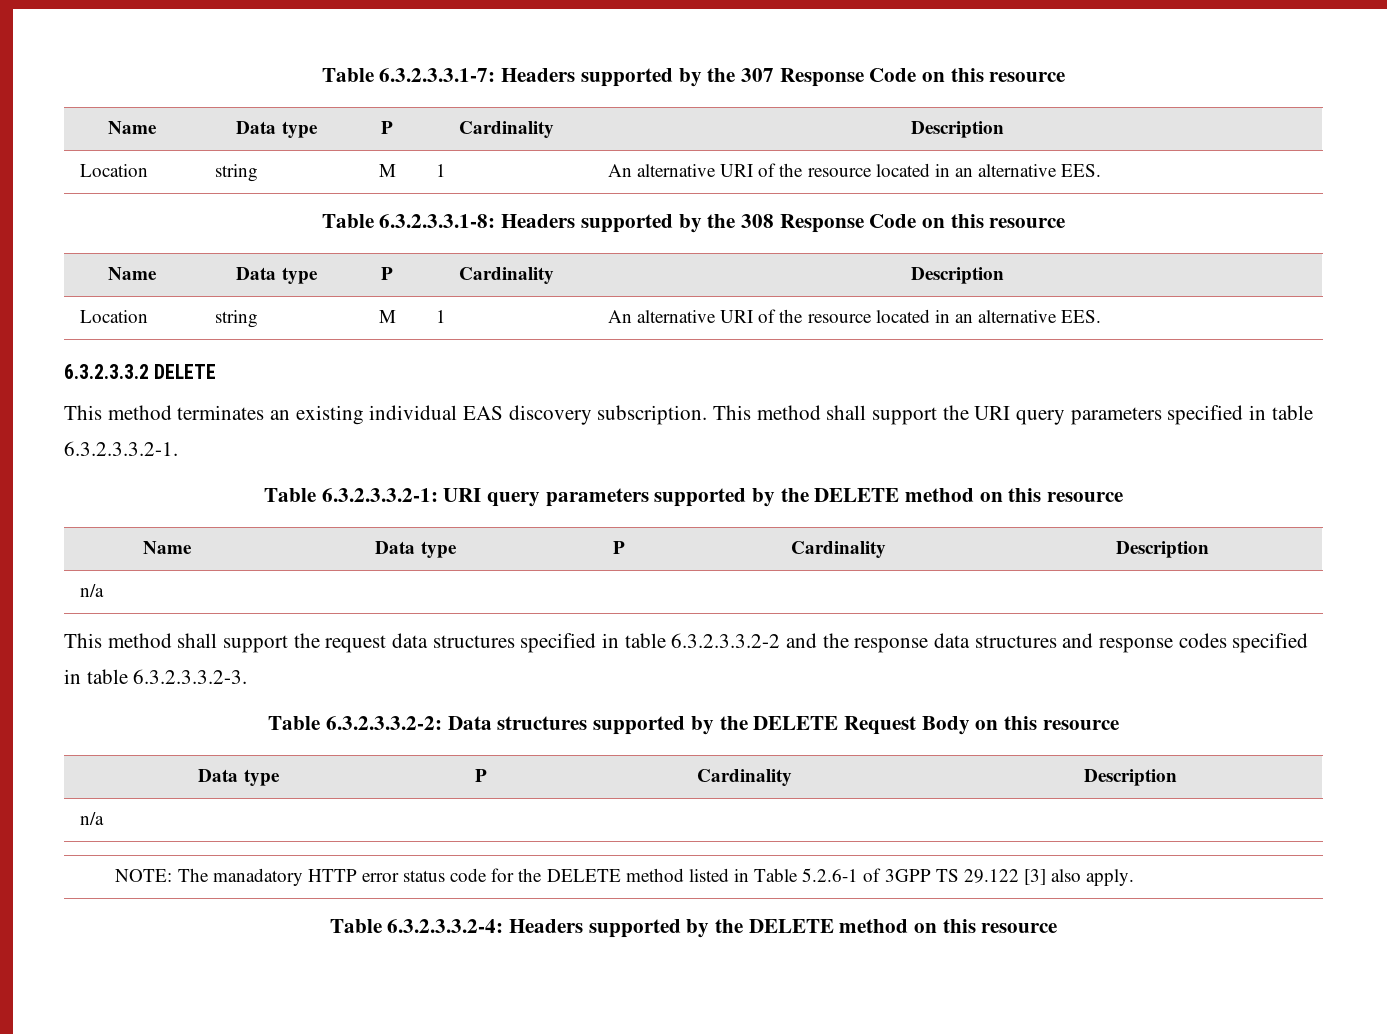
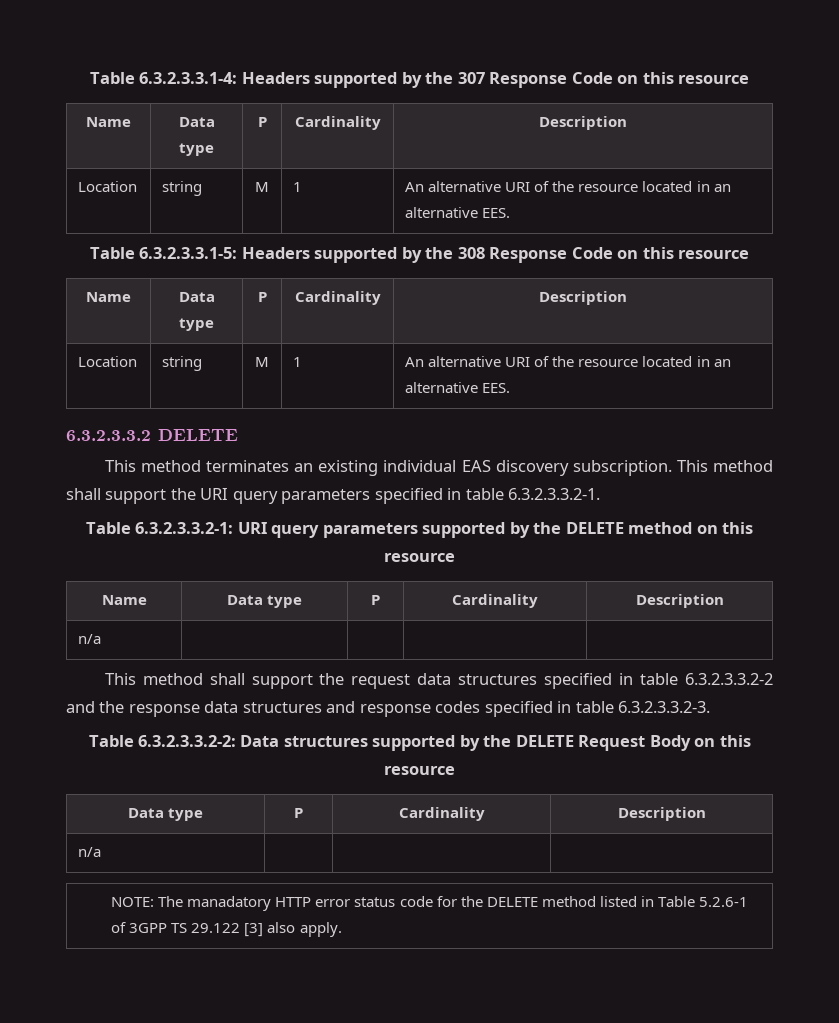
- Table 6.3.2.3.3.1-7: Headers supported by the 307 Response Code on this resource
+ Table 6.3.2.3.3.1-4: Headers supported by the 307 Response Code on this resource
- Table 6.3.2.3.3.1-8: Headers supported by the 308 Response Code on this resource
+ Table 6.3.2.3.3.1-5: Headers supported by the 308 Response Code on this resource
- Table 6.3.2.3.3.2-4: Headers supported by the DELETE method on this resource

